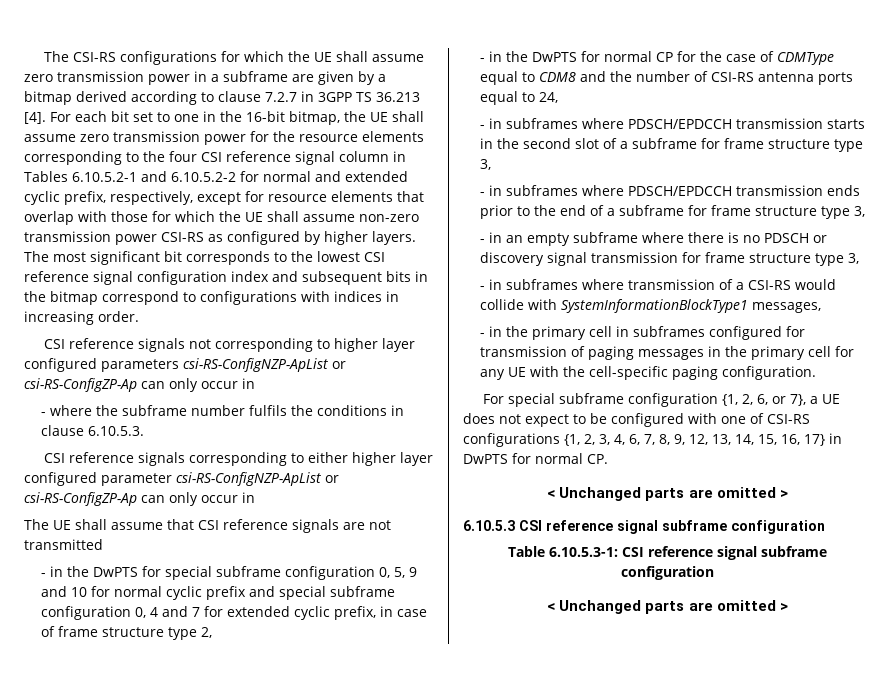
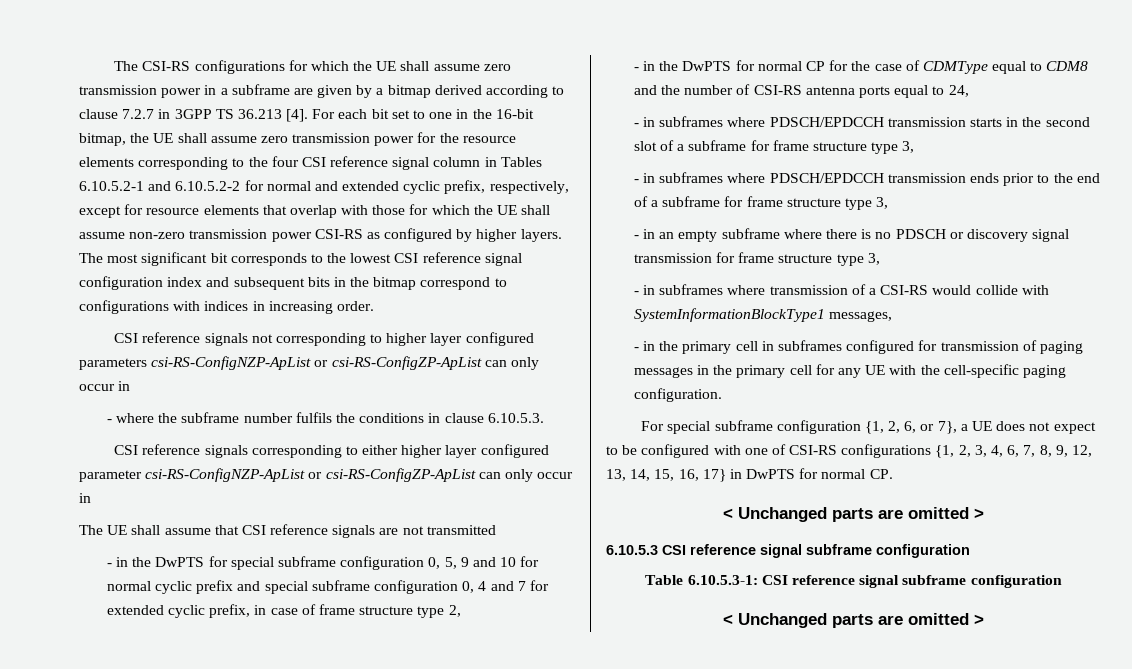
- CSI reference signals not corresponding to higher layer configured parameters csi-RS-ConfigNZP-ApList or csi-RS-ConfigZP-Ap can only occur in
+ CSI reference signals not corresponding to higher layer configured parameters csi-RS-ConfigNZP-ApList or csi-RS-ConfigZP-ApList can only occur in
- CSI reference signals corresponding to either higher layer configured parameter csi-RS-ConfigNZP-ApList or csi-RS-ConfigZP-Ap can only occur in
+ CSI reference signals corresponding to either higher layer configured parameter csi-RS-ConfigNZP-ApList or csi-RS-ConfigZP-ApList can only occur in

